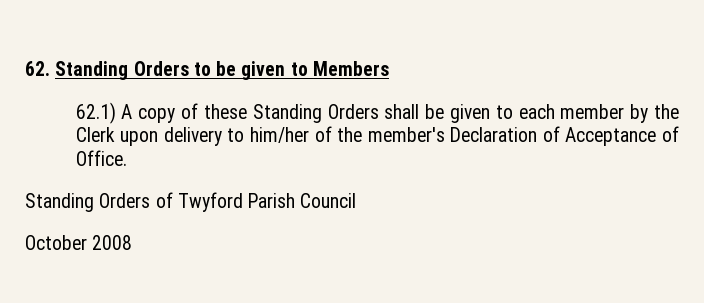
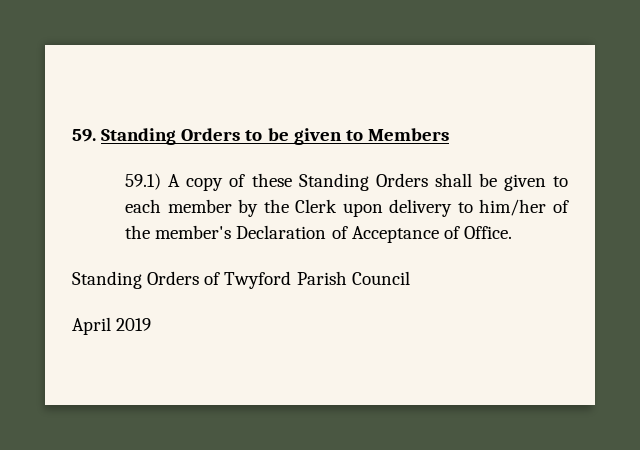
- 62. Standing Orders to be given to Members
+ 59. Standing Orders to be given to Members
- 62.1) A copy of these Standing Orders shall be given to each member by the Clerk upon delivery to him/her of the member's Declaration of Acceptance of Office.
+ 59.1) A copy of these Standing Orders shall be given to each member by the Clerk upon delivery to him/her of the member's Declaration of Acceptance of Office.
- October 2008
+ April 2019

